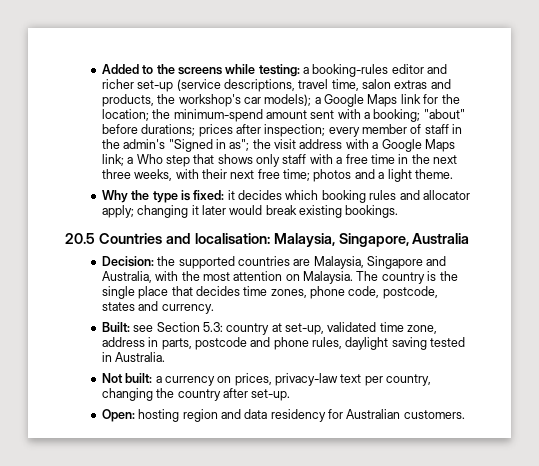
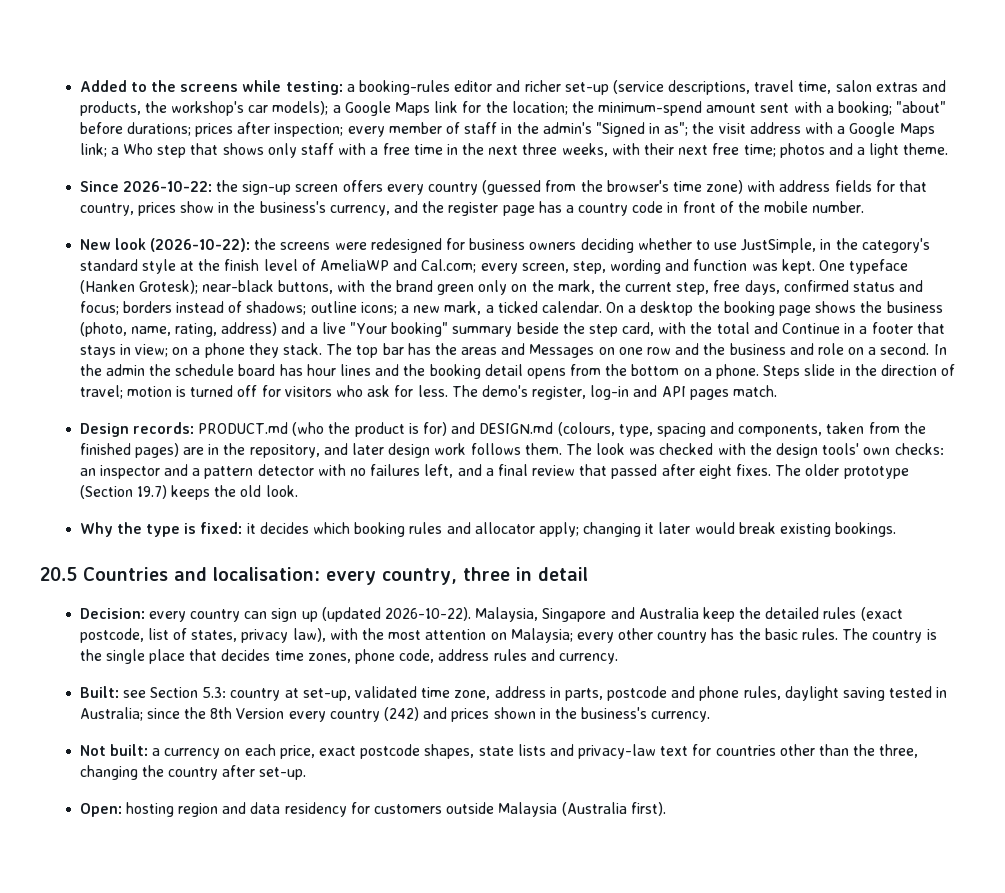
+ Since 2026-10-22: the sign-up screen offers every country (guessed from the browser's time zone) with address fields for that country, prices show in the business's currency, and the register page has a country code in front of the mobile number.
+ New look (2026-10-22): the screens were redesigned for business owners deciding whether to use JustSimple, in the category's standard style at the finish level of AmeliaWP and Cal.com; every screen, step, wording and function was kept. One typeface (Hanken Grotesk); near-black buttons, with the brand green only on the mark, the current step, free days, confirmed status and focus; borders instead of shadows; outline icons; a new mark, a ticked calendar. On a desktop the booking page shows the business (photo, name, rating, address) and a live "Your booking" summary beside the step card, with the total and Continue in a footer that stays in view; on a phone they stack. The top bar has the areas and Messages on one row and the business and role on a second. In the admin the schedule board has hour lines and the booking detail opens from the bottom on a phone. Steps slide in the direction of travel; motion is turned off for visitors who ask for less. The demo's register, log-in and API pages match.
+ Design records: PRODUCT.md (who the product is for) and DESIGN.md (colours, type, spacing and components, taken from the finished pages) are in the repository, and later design work follows them. The look was checked with the design tools' own checks: an inspector and a pattern detector with no failures left, and a final review that passed after eight fixes. The older prototype (Section 19.7) keeps the old look.
- 20.5 Countries and localisation: Malaysia, Singapore, Australia
- Decision: the supported countries are Malaysia, Singapore and Australia, with the most attention on Malaysia.
+ 20.5 Countries and localisation: every country, three in detail
+ Decision: every country can sign up (updated 2026-10-22). Malaysia, Singapore and Australia keep the detailed rules (exact postcode, list of states, privacy law), with the most attention on Malaysia; every other country has the basic rules.
- The country is the single place that decides time zones, phone code, postcode, states and currency.
+ The country is the single place that decides time zones, phone code, address rules and currency.
- Built: see Section 5.3: country at set-up, validated time zone, address in parts, postcode and phone rules, daylight saving tested in Australia.
+ Built: see Section 5.3: country at set-up, validated time zone, address in parts, postcode and phone rules, daylight saving tested in Australia; since the 8th Version every country (242) and prices shown in the business's currency.
- Not built: a currency on prices, privacy-law text per country, changing the country after set-up.
+ Not built: a currency on each price, exact postcode shapes, state lists and privacy-law text for countries other than the three, changing the country after set-up.
- Open: hosting region and data residency for Australian customers.
+ Open: hosting region and data residency for customers outside Malaysia (Australia first).

